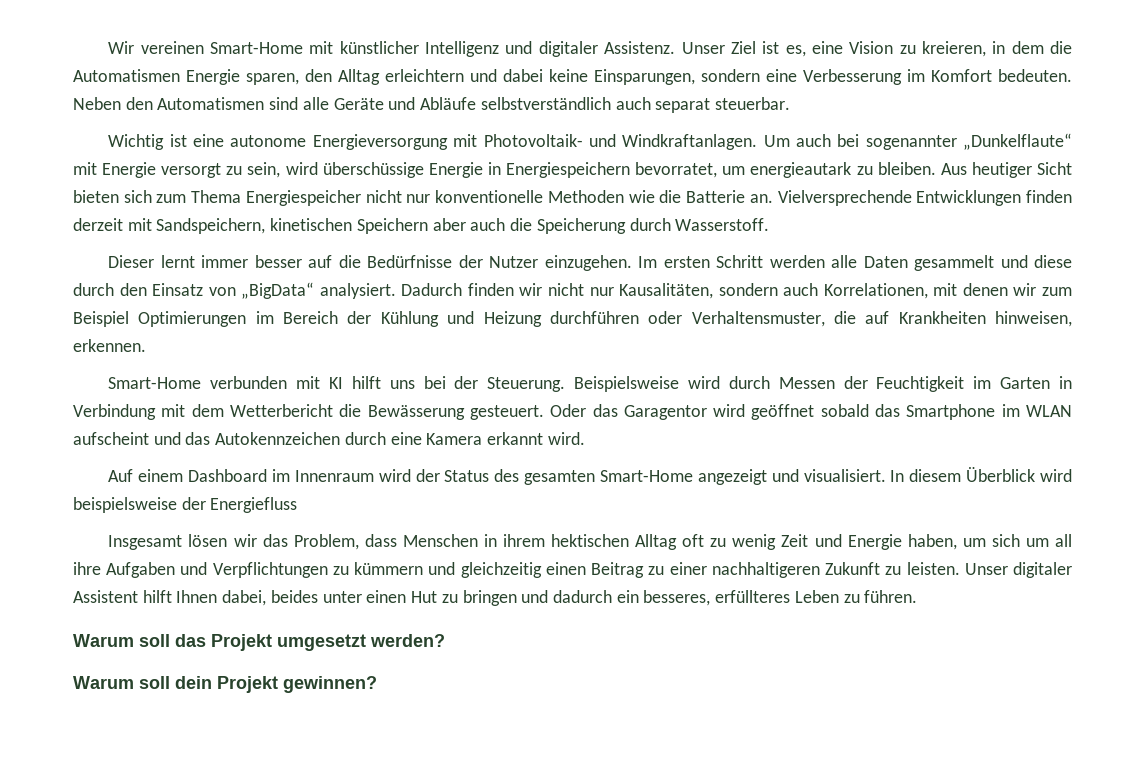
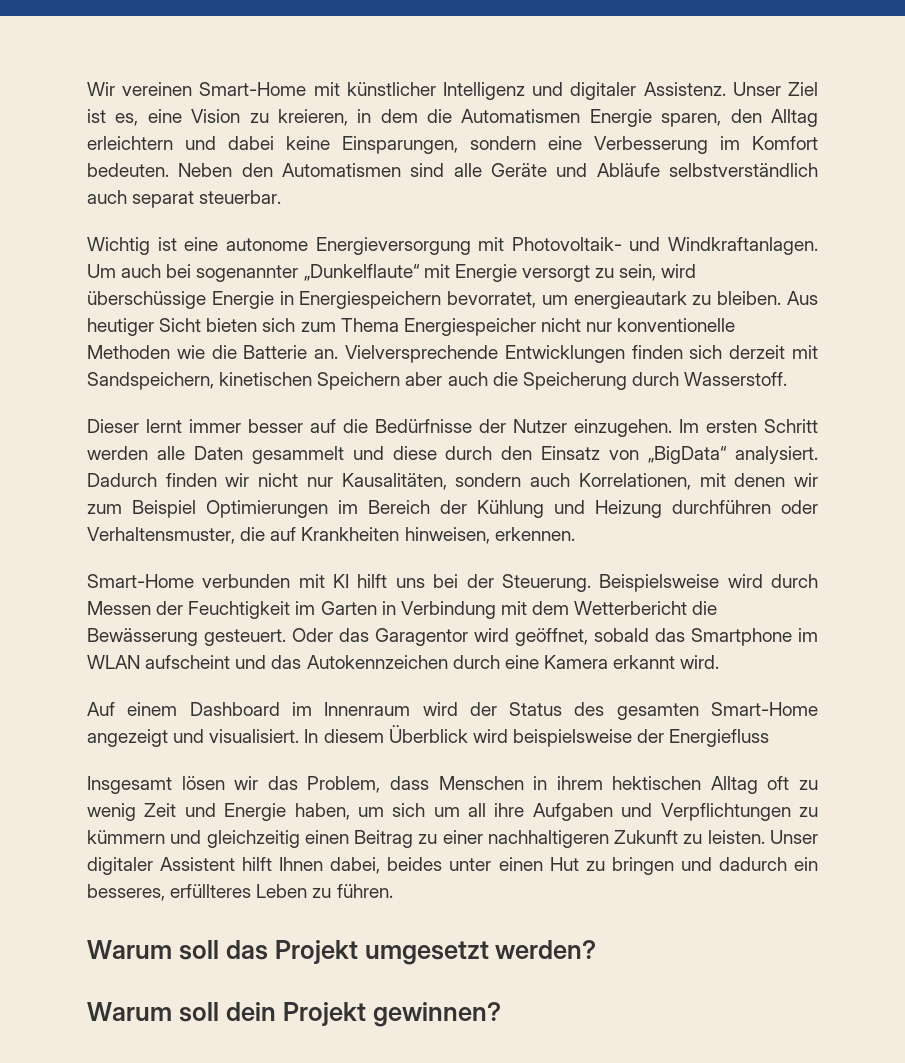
- Vielversprechende Entwicklungen finden derzeit mit Sandspeichern, kinetischen Speichern aber auch die Speicherung durch Wasserstoff.
+ Vielversprechende Entwicklungen finden sich derzeit mit Sandspeichern, kinetischen Speichern aber auch die Speicherung durch Wasserstoff.
- Oder das Garagentor wird geöffnet sobald das Smartphone im WLAN aufscheint und das Autokennzeichen durch eine Kamera erkannt wird.
+ Oder das Garagentor wird geöffnet, sobald das Smartphone im WLAN aufscheint und das Autokennzeichen durch eine Kamera erkannt wird.

